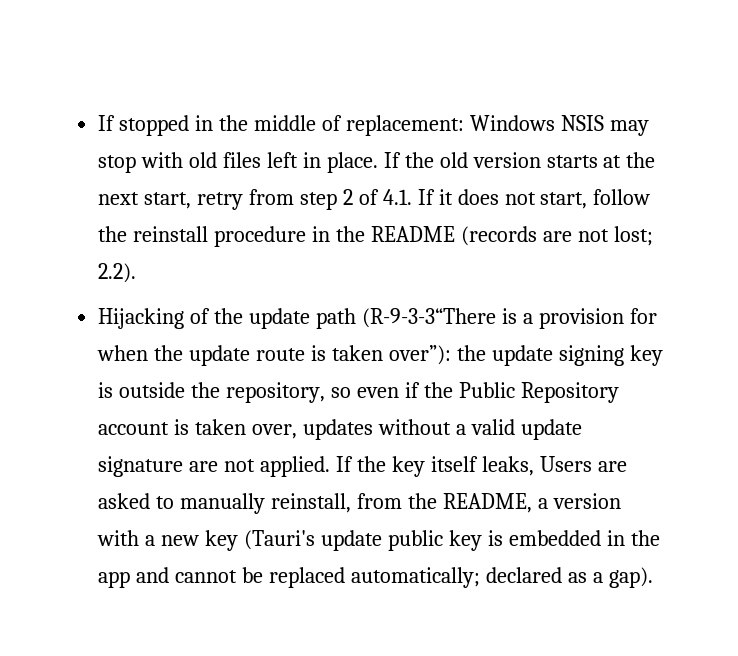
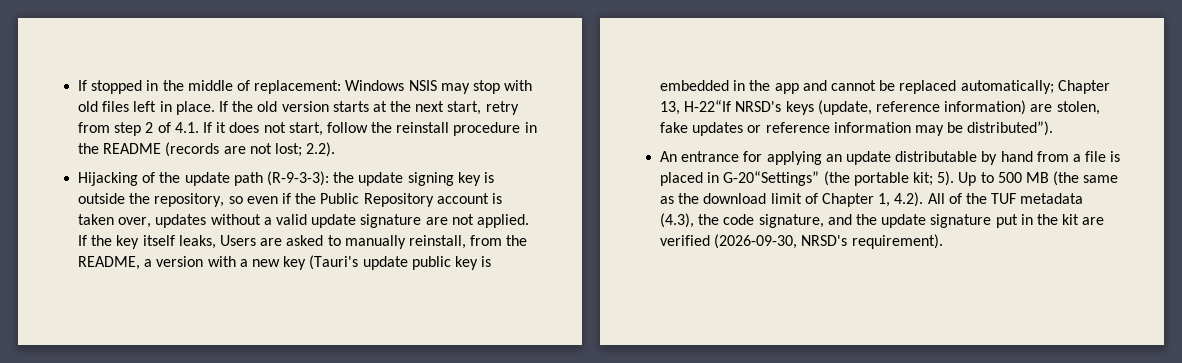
- Hijacking of the update path (R-9-3-3“There is a provision for when the update route is taken over”): the update signing key is outside the repository, so even if the Public Repository account is taken over, updates without a valid update signature are not applied.
+ Hijacking of the update path (R-9-3-3): the update signing key is outside the repository, so even if the Public Repository account is taken over, updates without a valid update signature are not applied.
- If the key itself leaks, Users are asked to manually reinstall, from the README, a version with a new key (Tauri's update public key is embedded in the app and cannot be replaced automatically; declared as a gap).
+ If the key itself leaks, Users are asked to manually reinstall, from the README, a version with a new key (Tauri's update public key is embedded in the app and cannot be replaced automatically; Chapter 13, H-22“If NRSD's keys (update, reference information) are stolen, fake updates or reference information may be distributed”).
+ An entrance for applying an update distributable by hand from a file is placed in G-20“Settings” (the portable kit; 5). Up to 500 MB (the same as the download limit of Chapter 1, 4.2). All of the TUF metadata (4.3), the code signature, and the update signature put in the kit are verified (2026-09-30, NRSD's requirement).

